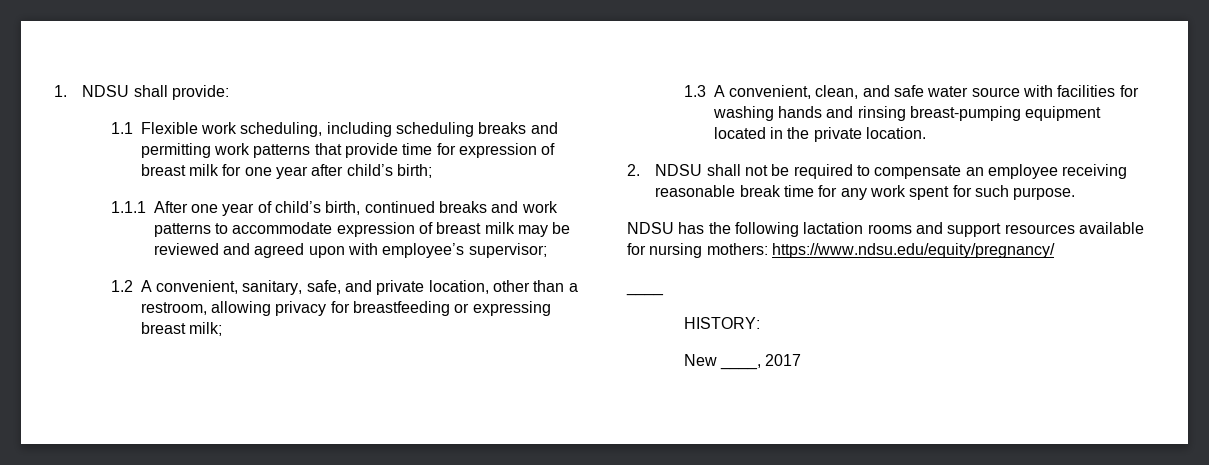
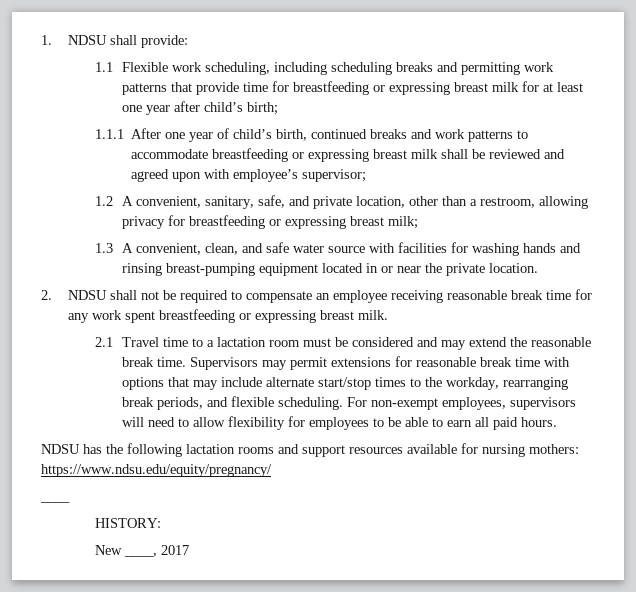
- 1.1 Flexible work scheduling, including scheduling breaks and permitting work patterns that provide time for expression of breast milk for one year after child’s birth;
+ 1.1 Flexible work scheduling, including scheduling breaks and permitting work patterns that provide time for breastfeeding or expressing breast milk for at least one year after child’s birth;
- 1.1.1 After one year of child’s birth, continued breaks and work patterns to accommodate expression of breast milk may be reviewed and agreed upon with employee’s supervisor;
+ 1.1.1 After one year of child’s birth, continued breaks and work patterns to accommodate breastfeeding or expressing breast milk shall be reviewed and agreed upon with employee’s supervisor;
- 1.3 A convenient, clean, and safe water source with facilities for washing hands and rinsing breast-pumping equipment located in the private location.
+ 1.3 A convenient, clean, and safe water source with facilities for washing hands and rinsing breast-pumping equipment located in or near the private location.
- 2. NDSU shall not be required to compensate an employee receiving reasonable break time for any work spent for such purpose.
+ 2. NDSU shall not be required to compensate an employee receiving reasonable break time for any work spent breastfeeding or expressing breast milk.
+ 2.1 Travel time to a lactation room must be considered and may extend the reasonable break time. Supervisors may permit extensions for reasonable break time with options that may include alternate start/stop times to the workday, rearranging break periods, and flexible scheduling. For non-exempt employees, supervisors will need to allow flexibility for employees to be able to earn all paid hours.

